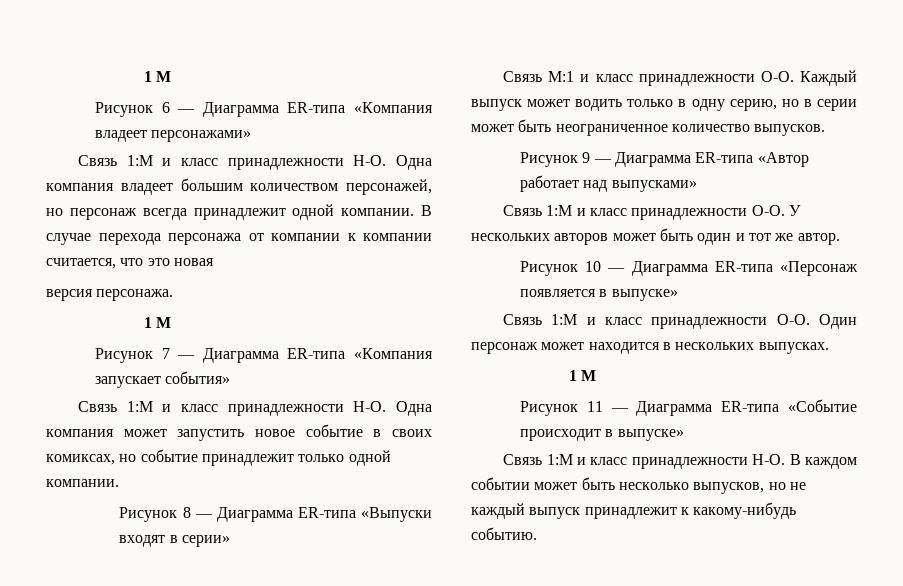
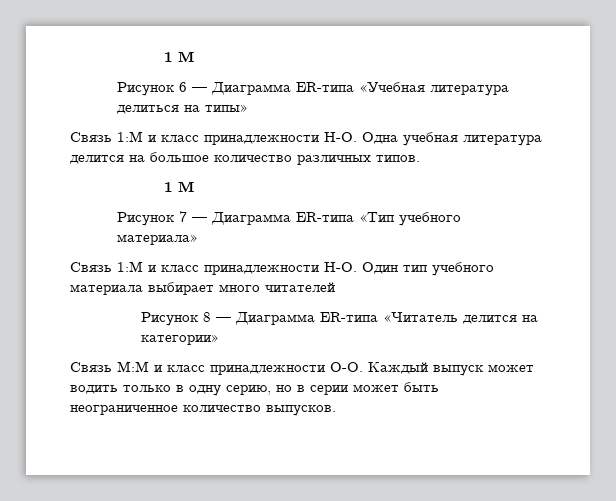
- Рисунок 6 — Диаграмма ER-типа «Компания владеет персонажами»
- Связь 1:М и класс принадлежности Н-О. Одна компания владеет большим количеством персонажей, но персонаж всегда принадлежит одной компании. В случае перехода персонажа от компании к компании считается, что это новая
- версия персонажа.
+ Рисунок 6 — Диаграмма ER-типа «Учебная литература делиться на типы»
+ Связь 1:М и класс принадлежности Н-О. Одна учебная литература делится на большое количество различных типов.
- Рисунок 7 — Диаграмма ER-типа «Компания запускает события»
- Связь 1:М и класс принадлежности Н-О. Одна компания может запустить новое событие в своих комиксах, но событие принадлежит только одной компании.
+ Рисунок 7 — Диаграмма ER-типа «Тип учебного материала»
+ Связь 1:М и класс принадлежности Н-О. Один тип учебного материала выбирает много читателей
- Рисунок 8 — Диаграмма ER-типа «Выпуски входят в серии»
- Связь М:1 и класс принадлежности О-О. Каждый выпуск может водить только в одну серию, но в серии может быть неограниченное количество выпусков.
+ Рисунок 8 — Диаграмма ER-типа «Читатель делится на категории»
+ Связь М:М и класс принадлежности О-О. Каждый выпуск может водить только в одну серию, но в серии может быть неограниченное количество выпусков.
- Рисунок 9 — Диаграмма ER-типа «Автор работает над выпусками»
- Связь 1:М и класс принадлежности О-О. У нескольких авторов может быть один и тот же автор.
- Рисунок 10 — Диаграмма ER-типа «Персонаж появляется в выпуске»
- Связь 1:М и класс принадлежности О-О. Один персонаж может находится в нескольких выпусках.
- 1 М
- Рисунок 11 — Диаграмма ER-типа «Событие происходит в выпуске»
- Связь 1:М и класс принадлежности Н-О. В каждом событии может быть несколько выпусков, но не каждый выпуск принадлежит к какому-нибудь событию.

